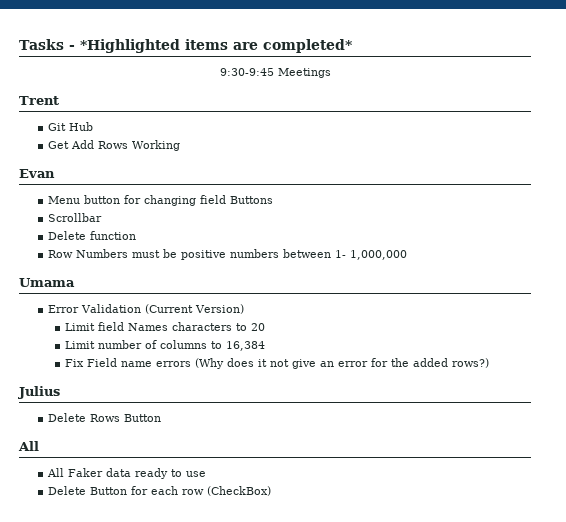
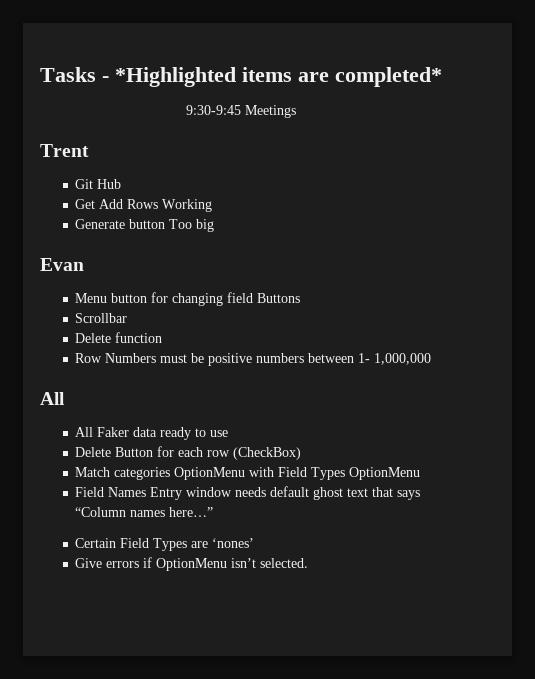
+ Generate button Too big
- Umama
- Error Validation (Current Version)
- Limit field Names characters to 20
- Limit number of columns to 16,384
- Fix Field name errors (Why does it not give an error for the added rows?)
- Julius
- Delete Rows Button
+ Match categories OptionMenu with Field Types OptionMenu
+ Field Names Entry window needs default ghost text that says “Column names here…”
+ Certain Field Types are ‘nones’
+ Give errors if OptionMenu isn’t selected.

